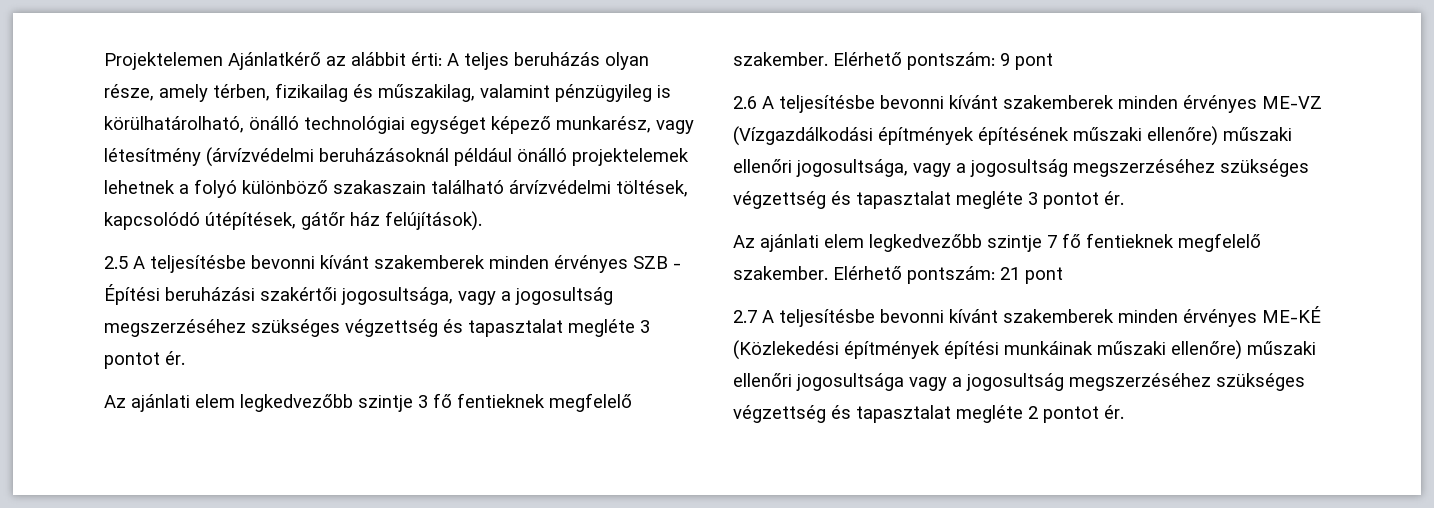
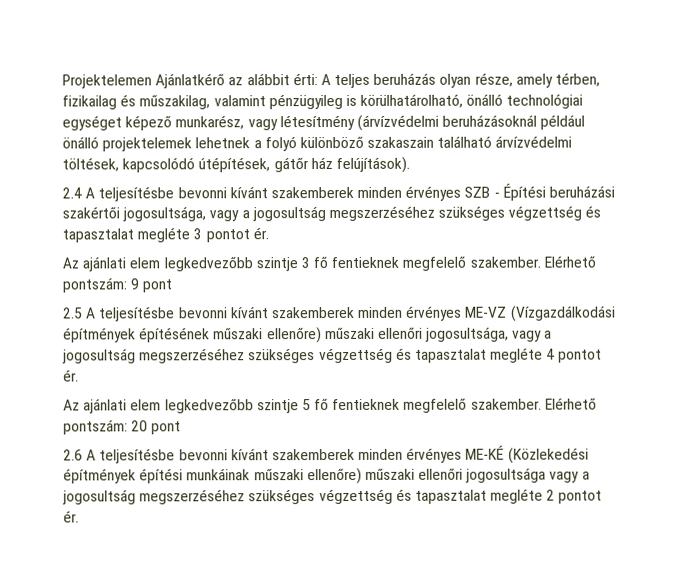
- 2.5 A teljesítésbe bevonni kívánt szakemberek minden érvényes SZB - Építési beruházási szakértői jogosultsága, vagy a jogosultság megszerzéséhez szükséges végzettség és tapasztalat megléte 3 pontot ér.
+ 2.4 A teljesítésbe bevonni kívánt szakemberek minden érvényes SZB - Építési beruházási szakértői jogosultsága, vagy a jogosultság megszerzéséhez szükséges végzettség és tapasztalat megléte 3 pontot ér.
- 2.6 A teljesítésbe bevonni kívánt szakemberek minden érvényes ME-VZ (Vízgazdálkodási építmények építésének műszaki ellenőre) műszaki ellenőri jogosultsága, vagy a jogosultság megszerzéséhez szükséges végzettség és tapasztalat megléte 3 pontot ér.
- Az ajánlati elem legkedvezőbb szintje 7 fő fentieknek megfelelő szakember. Elérhető pontszám: 21 pont
- 2.7 A teljesítésbe bevonni kívánt szakemberek minden érvényes ME-KÉ (Közlekedési építmények építési munkáinak műszaki ellenőre) műszaki ellenőri jogosultsága vagy a jogosultság megszerzéséhez szükséges végzettség és tapasztalat megléte 2 pontot ér.
+ 2.5 A teljesítésbe bevonni kívánt szakemberek minden érvényes ME-VZ (Vízgazdálkodási építmények építésének műszaki ellenőre) műszaki ellenőri jogosultsága, vagy a jogosultság megszerzéséhez szükséges végzettség és tapasztalat megléte 4 pontot ér.
+ Az ajánlati elem legkedvezőbb szintje 5 fő fentieknek megfelelő szakember. Elérhető pontszám: 20 pont
+ 2.6 A teljesítésbe bevonni kívánt szakemberek minden érvényes ME-KÉ (Közlekedési építmények építési munkáinak műszaki ellenőre) műszaki ellenőri jogosultsága vagy a jogosultság megszerzéséhez szükséges végzettség és tapasztalat megléte 2 pontot ér.

